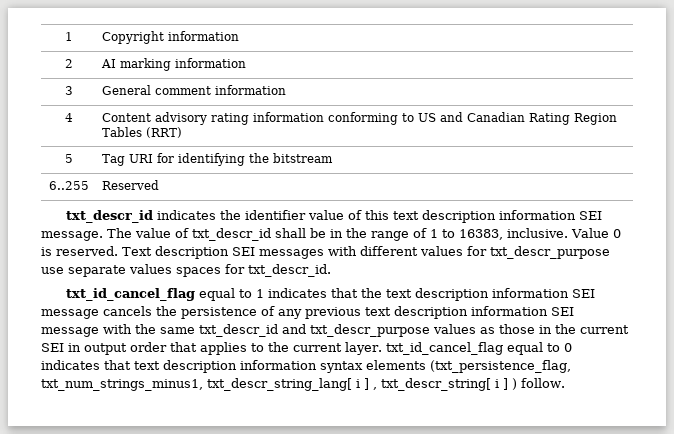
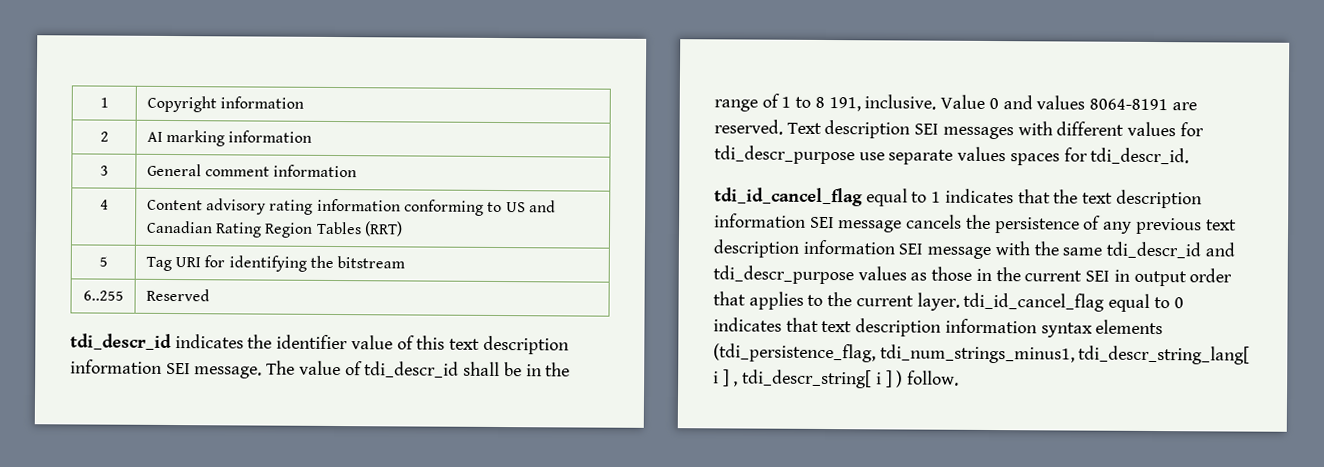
- txt_descr_id indicates the identifier value of this text description information SEI message.
+ tdi_descr_id indicates the identifier value of this text description information SEI message.
- The value of txt_descr_id shall be in the range of 1 to 16383, inclusive.
+ The value of tdi_descr_id shall be in the range of 1 to 8 191, inclusive.
- Value 0 is reserved.
+ Value 0 and values 8064-8191 are reserved.
- Text description SEI messages with different values for txt_descr_purpose use separate values spaces for txt_descr_id.
- txt_id_cancel_flag equal to 1 indicates that the text description information SEI message cancels the persistence of any previous text description information SEI message with the same txt_descr_id and txt_descr_purpose values as those in the current SEI in output order that applies to the current layer. txt_id_cancel_flag equal to 0 indicates that text description information syntax elements (txt_persistence_flag, txt_num_strings_minus1, txt_descr_string_lang[ i ] , txt_descr_string[ i ] ) follow.
+ Text description SEI messages with different values for tdi_descr_purpose use separate values spaces for tdi_descr_id.
+ tdi_id_cancel_flag equal to 1 indicates that the text description information SEI message cancels the persistence of any previous text description information SEI message with the same tdi_descr_id and tdi_descr_purpose values as those in the current SEI in output order that applies to the current layer. tdi_id_cancel_flag equal to 0 indicates that text description information syntax elements (tdi_persistence_flag, tdi_num_strings_minus1, tdi_descr_string_lang[ i ] , tdi_descr_string[ i ] ) follow.

